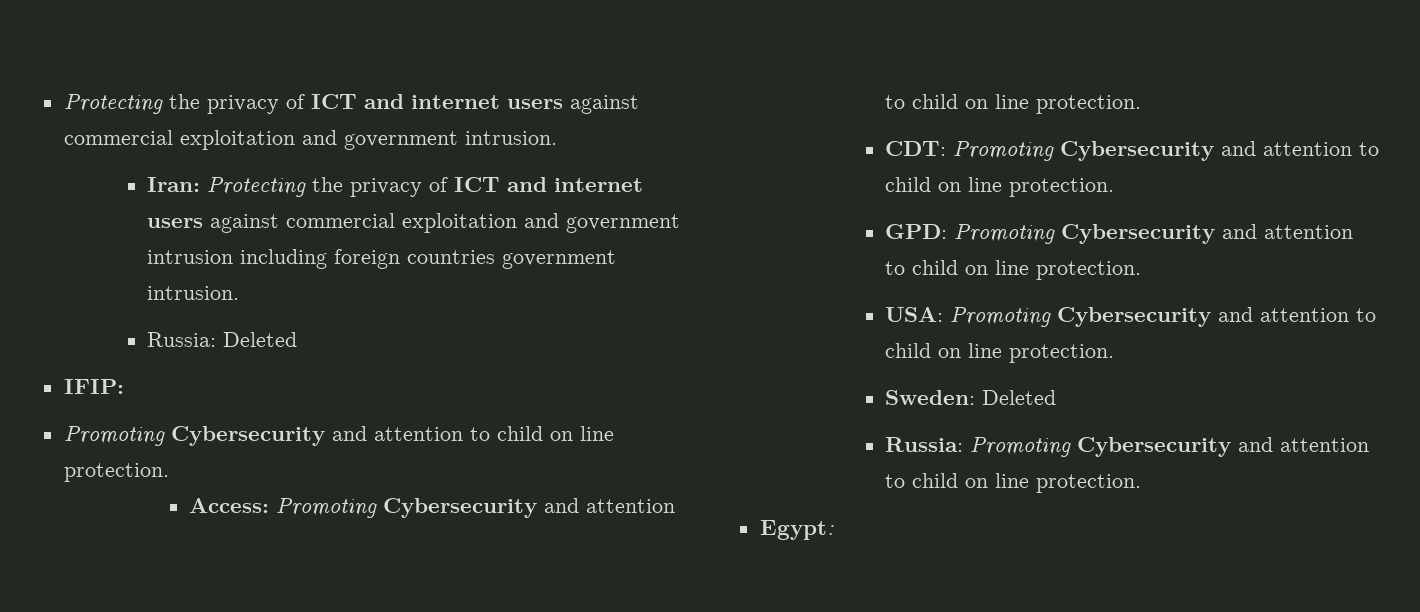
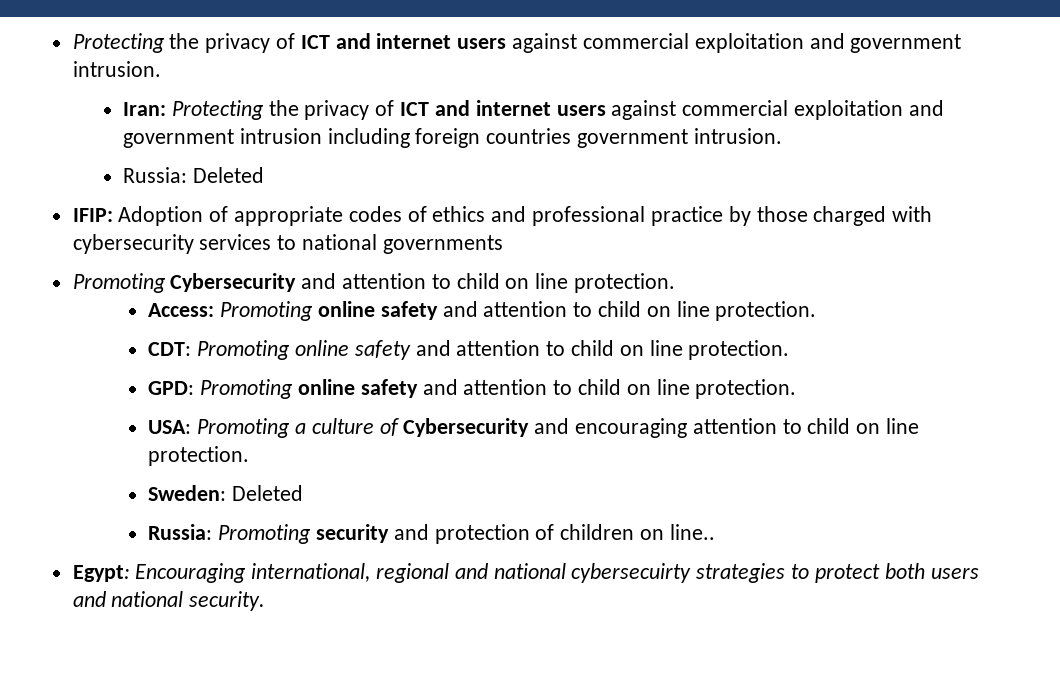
- IFIP:
+ IFIP: Adoption of appropriate codes of ethics and professional practice by those charged with cybersecurity services to national governments
- Access: Promoting Cybersecurity and attention to child on line protection.
+ Access: Promoting online safety and attention to child on line protection.
- CDT: Promoting Cybersecurity and attention to child on line protection.
+ CDT: Promoting online safety and attention to child on line protection.
- GPD: Promoting Cybersecurity and attention to child on line protection.
+ GPD: Promoting online safety and attention to child on line protection.
- USA: Promoting Cybersecurity and attention to child on line protection.
+ USA: Promoting a culture of Cybersecurity and encouraging attention to child on line protection.
- Russia: Promoting Cybersecurity and attention to child on line protection.
- Egypt:
+ Russia: Promoting security and protection of children on line..
+ Egypt: Encouraging international, regional and national cybersecuirty strategies to protect both users and national security.

